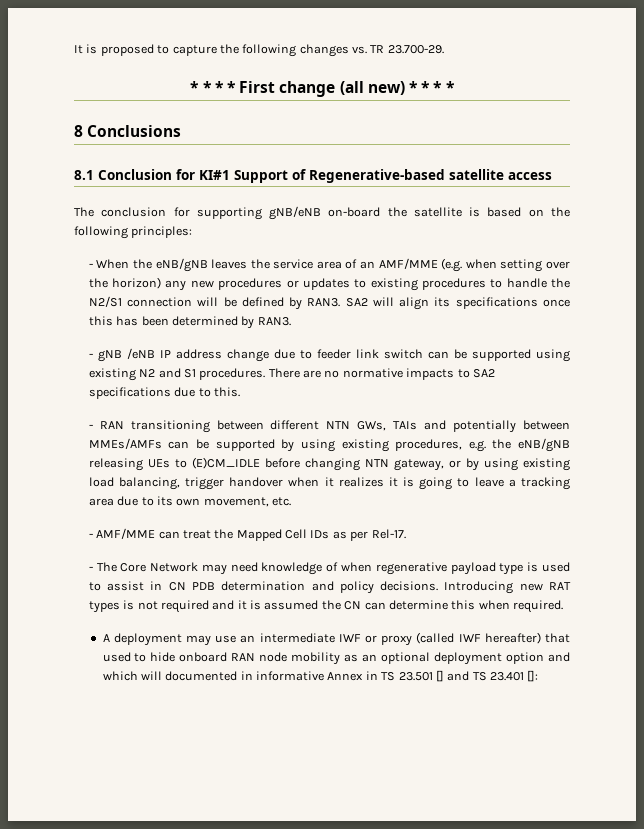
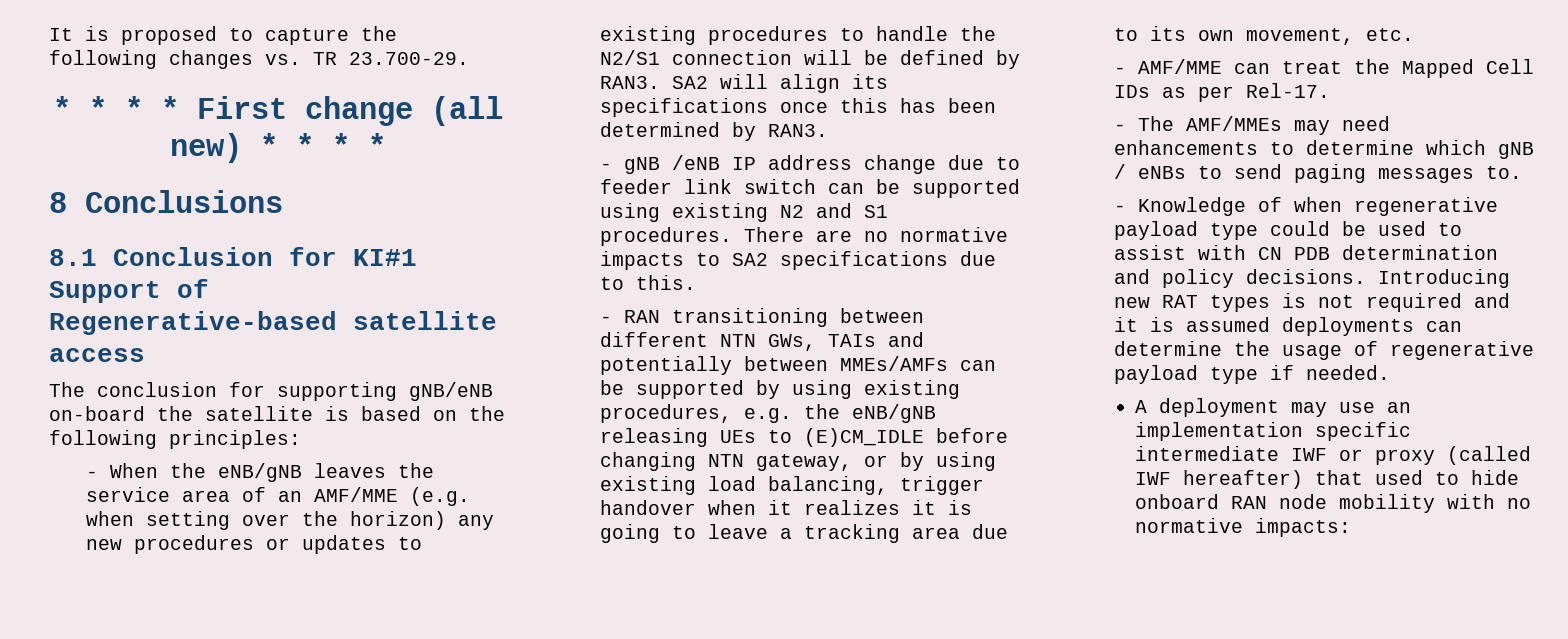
- - The Core Network may need knowledge of when regenerative payload type is used to assist in CN PDB determination and policy decisions.
+ - The AMF/MMEs may need enhancements to determine which gNB / eNBs to send paging messages to.
+ - Knowledge of when regenerative payload type could be used to assist with CN PDB determination and policy decisions.
- Introducing new RAT types is not required and it is assumed the CN can determine this when required.
+ Introducing new RAT types is not required and it is assumed deployments can determine the usage of regenerative payload type if needed.
- A deployment may use an intermediate IWF or proxy (called IWF hereafter) that used to hide onboard RAN node mobility as an optional deployment option and which will documented in informative Annex in TS 23.501 [] and TS 23.401 []:
+ A deployment may use an implementation specific intermediate IWF or proxy (called IWF hereafter) that used to hide onboard RAN node mobility with no normative impacts:

